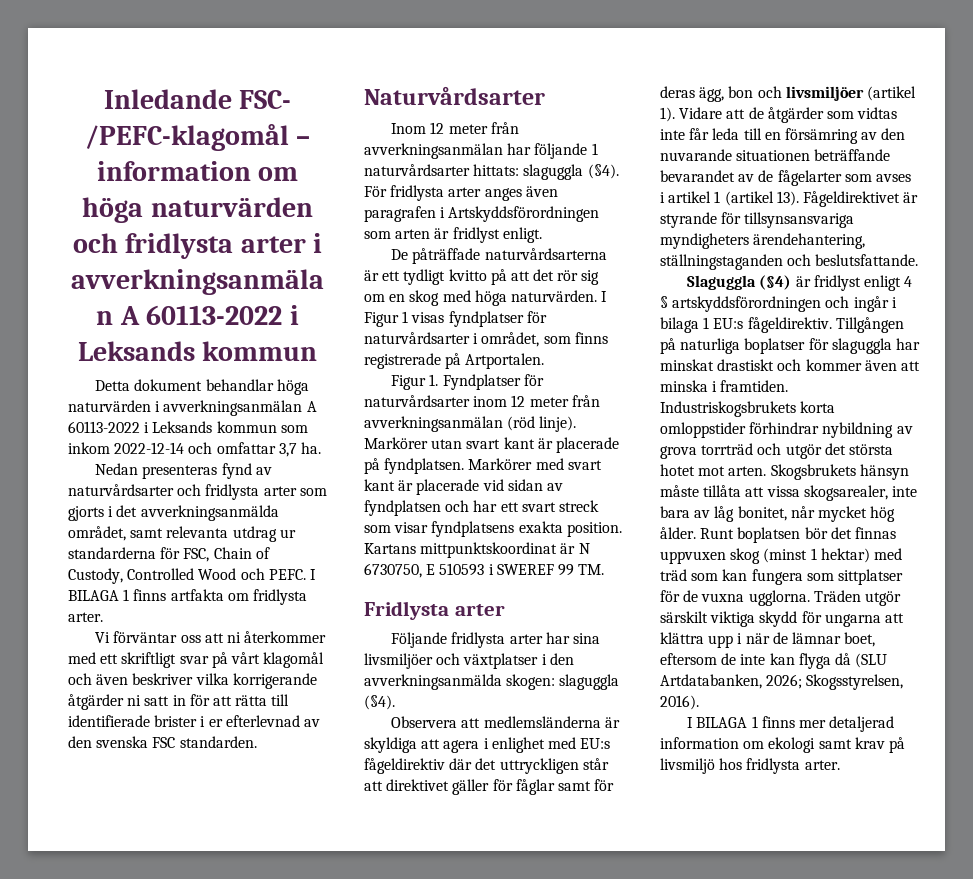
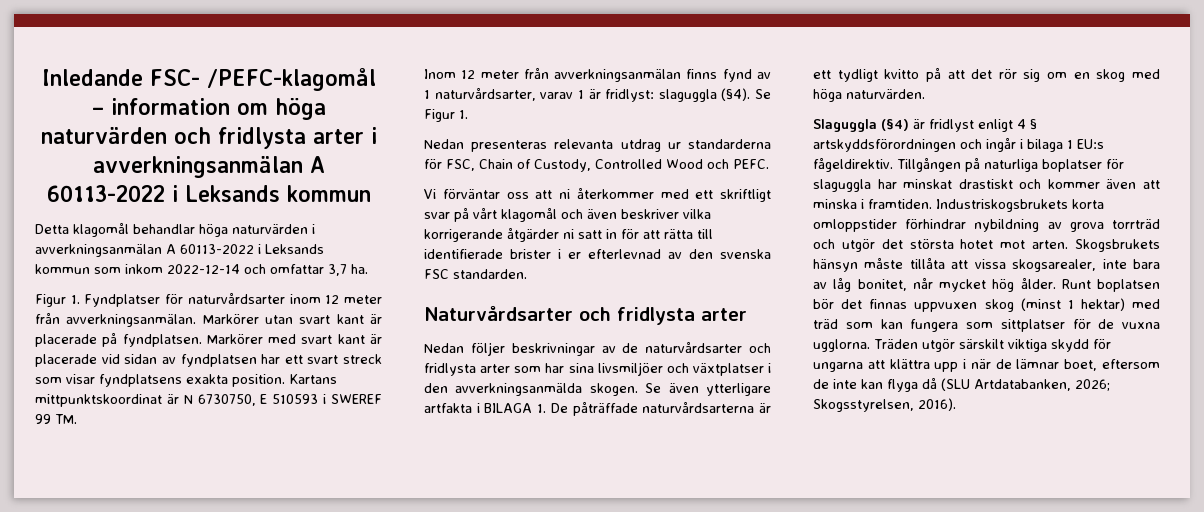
- Detta dokument behandlar höga naturvärden i avverkningsanmälan A 60113-2022 i Leksands kommun som inkom 2022-12-14 och omfattar 3,7 ha.
+ Detta klagomål behandlar höga naturvärden i avverkningsanmälan A 60113-2022 i Leksands kommun som inkom 2022-12-14 och omfattar 3,7 ha.
- Nedan presenteras fynd av naturvårdsarter och fridlysta arter som gjorts i det avverkningsanmälda området, samt relevanta utdrag ur standarderna för FSC, Chain of Custody, Controlled Wood och PEFC. I BILAGA 1 finns artfakta om fridlysta arter.
+ Figur 1. Fyndplatser för naturvårdsarter inom 12 meter från avverkningsanmälan. Markörer utan svart kant är placerade på fyndplatsen. Markörer med svart kant är placerade vid sidan av fyndplatsen har ett svart streck som visar fyndplatsens exakta position. Kartans mittpunktskoordinat är N 6730750, E 510593 i SWEREF 99 TM.
+ Inom 12 meter från avverkningsanmälan finns fynd av 1 naturvårdsarter, varav 1 är fridlyst: slaguggla (§4). Se Figur 1.
+ Nedan presenteras relevanta utdrag ur standarderna för FSC, Chain of Custody, Controlled Wood och PEFC.
- Naturvårdsarter
- Inom 12 meter från avverkningsanmälan har följande 1 naturvårdsarter hittats: slaguggla (§4). För fridlysta arter anges även paragrafen i Artskyddsförordningen som arten är fridlyst enligt.
- De påträffade naturvårdsarterna är ett tydligt kvitto på att det rör sig om en skog med höga naturvärden. I Figur 1 visas fyndplatser för naturvårdsarter i området, som finns registrerade på Artportalen.
- Figur 1. Fyndplatser för naturvårdsarter inom 12 meter från avverkningsanmälan (röd linje). Markörer utan svart kant är placerade på fyndplatsen. Markörer med svart kant är placerade vid sidan av fyndplatsen och har ett svart streck som visar fyndplatsens exakta position. Kartans mittpunktskoordinat är N 6730750, E 510593 i SWEREF 99 TM.
- Fridlysta arter
- Följande fridlysta arter har sina livsmiljöer och växtplatser i den avverkningsanmälda skogen: slaguggla (§4).
- Observera att medlemsländerna är skyldiga att agera i enlighet med EU:s fågeldirektiv där det uttryckligen står att direktivet gäller för fåglar samt för deras ägg, bon och livsmiljöer (artikel 1). Vidare att de åtgärder som vidtas inte får leda till en försämring av den nuvarande situationen beträffande bevarandet av de fågelarter som avses i artikel 1 (artikel 13). Fågeldirektivet är styrande för tillsynsansvariga myndigheters ärendehantering, ställningstaganden och beslutsfattande.
+ Naturvårdsarter och fridlysta arter
+ Nedan följer beskrivningar av de naturvårdsarter och fridlysta arter som har sina livsmiljöer och växtplatser i den avverkningsanmälda skogen. Se även ytterligare artfakta i BILAGA 1. De påträffade naturvårdsarterna är ett tydligt kvitto på att det rör sig om en skog med höga naturvärden.
- I BILAGA 1 finns mer detaljerad information om ekologi samt krav på livsmiljö hos fridlysta arter.

